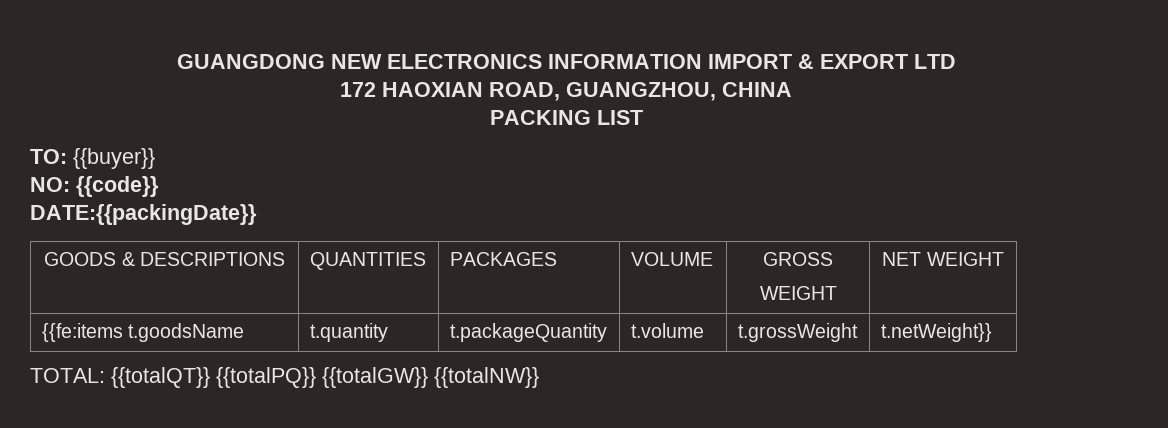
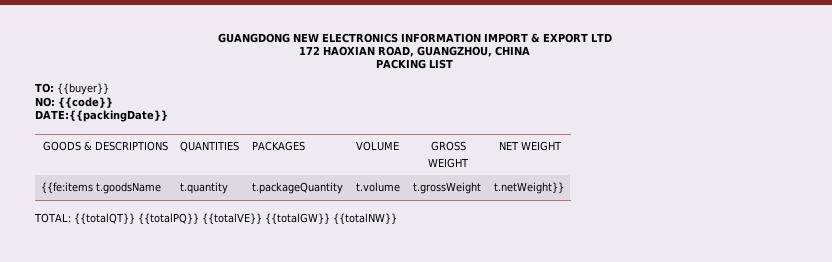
- TOTAL: {{totalQT}} {{totalPQ}} {{totalGW}} {{totalNW}}
+ TOTAL: {{totalQT}} {{totalPQ}} {{totalVE}} {{totalGW}} {{totalNW}}

